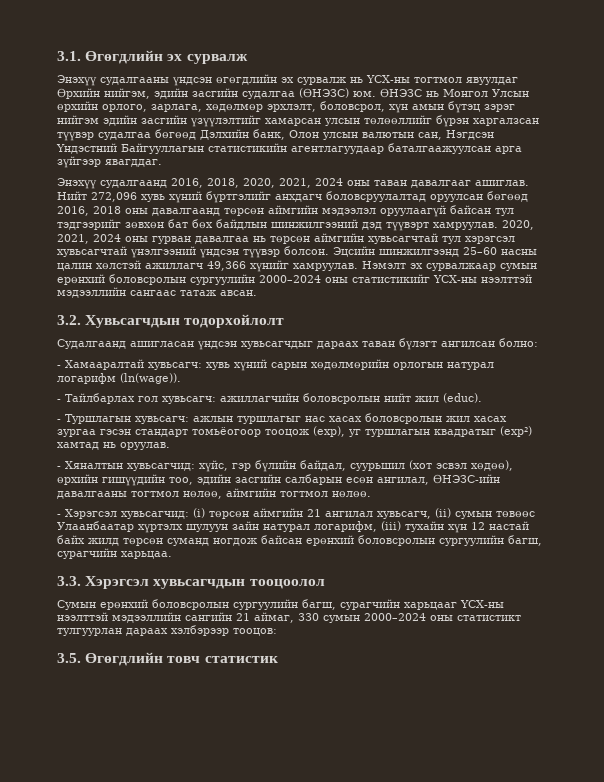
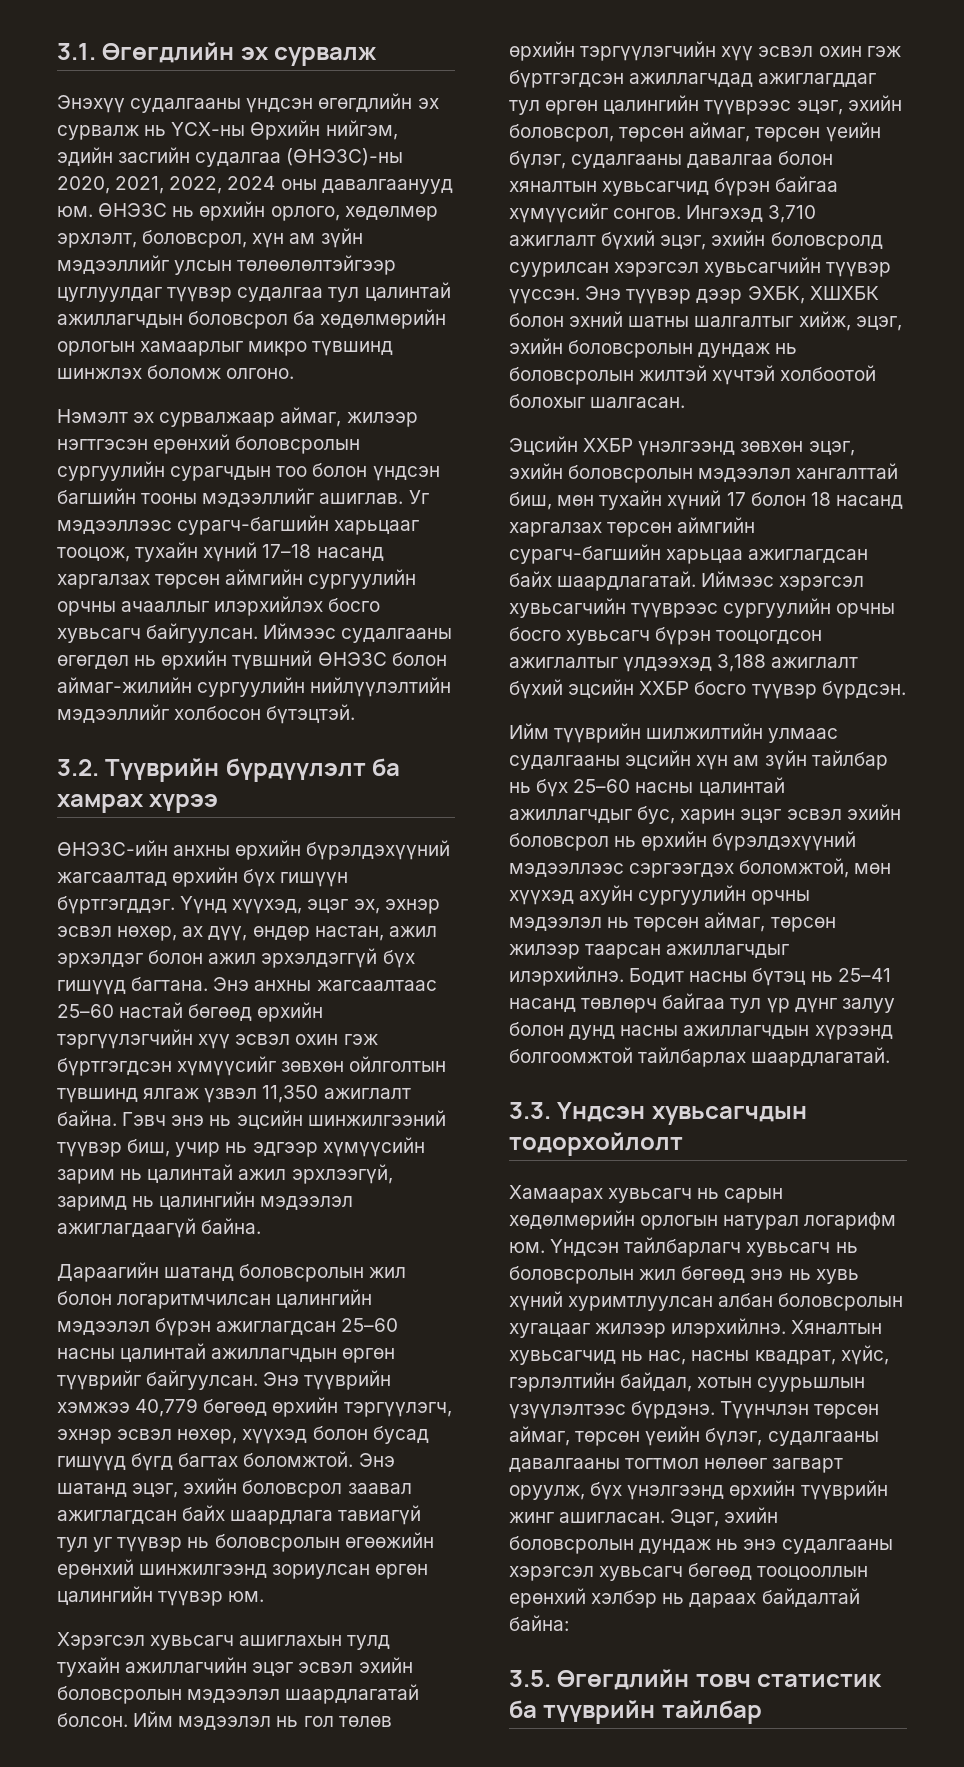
- Энэхүү судалгааны үндсэн өгөгдлийн эх сурвалж нь ҮСХ-ны тогтмол явуулдаг Өрхийн нийгэм, эдийн засгийн судалгаа (ӨНЭЗС) юм.
+ Энэхүү судалгааны үндсэн өгөгдлийн эх сурвалж нь ҮСХ-ны Өрхийн нийгэм, эдийн засгийн судалгаа (ӨНЭЗС)-ны 2020, 2021, 2022, 2024 оны давалгаанууд юм.
- ӨНЭЗС нь Монгол Улсын өрхийн орлого, зарлага, хөдөлмөр эрхлэлт, боловсрол, хүн амын бүтэц зэрэг нийгэм эдийн засгийн үзүүлэлтийг хамарсан улсын төлөөллийг бүрэн харгалзсан түүвэр судалгаа бөгөөд Дэлхийн банк, Олон улсын валютын сан, Нэгдсэн Үндэстний Байгууллагын статистикийн агентлагуудаар баталгаажуулсан арга зүйгээр явагддаг.
- Энэхүү судалгаанд 2016, 2018, 2020, 2021, 2024 оны таван давалгааг ашиглав. Нийт 272,096 хувь хүний бүртгэлийг анхдагч боловсруулалтад оруулсан бөгөөд 2016, 2018 оны давалгаанд төрсөн аймгийн мэдээлэл оруулаагүй байсан тул тэдгээрийг зөвхөн бат бөх байдлын шинжилгээний дэд түүвэрт хамруулав. 2020, 2021, 2024 оны гурван давалгаа нь төрсөн аймгийн хувьсагчтай тул хэрэгсэл хувьсагчтай үнэлгээний үндсэн түүвэр болсон. Эцсийн шинжилгээнд 25–60 насны цалин хөлстэй ажиллагч 49,366 хүнийг хамруулав. Нэмэлт эх сурвалжаар сумын ерөнхий боловсролын сургуулийн 2000–2024 оны статистикийг ҮСХ-ны нээлттэй мэдээллийн сангаас татаж авсан.
- 3.2. Хувьсагчдын тодорхойлолт
- Судалгаанд ашигласан үндсэн хувьсагчдыг дараах таван бүлэгт ангилсан болно:
- - Хамааралтай хувьсагч: хувь хүний сарын хөдөлмөрийн орлогын натурал логарифм (ln(wage)).
- - Тайлбарлах гол хувьсагч: ажиллагчийн боловсролын нийт жил (educ).
- - Туршлагын хувьсагч: ажлын туршлагыг нас хасах боловсролын жил хасах зургаа гэсэн стандарт томьёогоор тооцож (exp), уг туршлагын квадратыг (exp²) хамтад нь оруулав.
- - Хяналтын хувьсагчид: хүйс, гэр бүлийн байдал, суурьшил (хот эсвэл хөдөө), өрхийн гишүүдийн тоо, эдийн засгийн салбарын есөн ангилал, ӨНЭЗС-ийн давалгааны тогтмол нөлөө, аймгийн тогтмол нөлөө.
- - Хэрэгсэл хувьсагчид: (i) төрсөн аймгийн 21 ангилал хувьсагч, (ii) сумын төвөөс Улаанбаатар хүртэлх шулуун зайн натурал логарифм, (iii) тухайн хүн 12 настай байх жилд төрсөн суманд ногдож байсан ерөнхий боловсролын сургуулийн багш, сурагчийн харьцаа.
- 3.3. Хэрэгсэл хувьсагчдын тооцоолол
- Сумын ерөнхий боловсролын сургуулийн багш, сурагчийн харьцааг ҮСХ-ны нээлттэй мэдээллийн сангийн 21 аймаг, 330 сумын 2000–2024 оны статистикт тулгуурлан дараах хэлбэрээр тооцов:
+ ӨНЭЗС нь өрхийн орлого, хөдөлмөр эрхлэлт, боловсрол, хүн ам зүйн мэдээллийг улсын төлөөлөлтэйгээр цуглуулдаг түүвэр судалгаа тул цалинтай ажиллагчдын боловсрол ба хөдөлмөрийн орлогын хамаарлыг микро түвшинд шинжлэх боломж олгоно.
+ Нэмэлт эх сурвалжаар аймаг, жилээр нэгтгэсэн ерөнхий боловсролын сургуулийн сурагчдын тоо болон үндсэн багшийн тооны мэдээллийг ашиглав. Уг мэдээллээс сурагч-багшийн харьцааг тооцож, тухайн хүний 17–18 насанд харгалзах төрсөн аймгийн сургуулийн орчны ачааллыг илэрхийлэх босго хувьсагч байгуулсан. Иймээс судалгааны өгөгдөл нь өрхийн түвшний ӨНЭЗС болон аймаг-жилийн сургуулийн нийлүүлэлтийн мэдээллийг холбосон бүтэцтэй.
+ 3.2. Түүврийн бүрдүүлэлт ба хамрах хүрээ
+ ӨНЭЗС-ийн анхны өрхийн бүрэлдэхүүний жагсаалтад өрхийн бүх гишүүн бүртгэгддэг. Үүнд хүүхэд, эцэг эх, эхнэр эсвэл нөхөр, ах дүү, өндөр настан, ажил эрхэлдэг болон ажил эрхэлдэггүй бүх гишүүд багтана. Энэ анхны жагсаалтаас 25–60 настай бөгөөд өрхийн тэргүүлэгчийн хүү эсвэл охин гэж бүртгэгдсэн хүмүүсийг зөвхөн ойлголтын түвшинд ялгаж үзвэл 11,350 ажиглалт байна. Гэвч энэ нь эцсийн шинжилгээний түүвэр биш, учир нь эдгээр хүмүүсийн зарим нь цалинтай ажил эрхлээгүй, заримд нь цалингийн мэдээлэл ажиглагдаагүй байна.
+ Дараагийн шатанд боловсролын жил болон логаритмчилсан цалингийн мэдээлэл бүрэн ажиглагдсан 25–60 насны цалинтай ажиллагчдын өргөн түүврийг байгуулсан. Энэ түүврийн хэмжээ 40,779 бөгөөд өрхийн тэргүүлэгч, эхнэр эсвэл нөхөр, хүүхэд болон бусад гишүүд бүгд багтах боломжтой. Энэ шатанд эцэг, эхийн боловсрол заавал ажиглагдсан байх шаардлага тавиагүй тул уг түүвэр нь боловсролын өгөөжийн ерөнхий шинжилгээнд зориулсан өргөн цалингийн түүвэр юм.
+ Хэрэгсэл хувьсагч ашиглахын тулд тухайн ажиллагчийн эцэг эсвэл эхийн боловсролын мэдээлэл шаардлагатай болсон. Ийм мэдээлэл нь гол төлөв өрхийн тэргүүлэгчийн хүү эсвэл охин гэж бүртгэгдсэн ажиллагчдад ажиглагддаг тул өргөн цалингийн түүврээс эцэг, эхийн боловсрол, төрсөн аймаг, төрсөн үеийн бүлэг, судалгааны давалгаа болон хяналтын хувьсагчид бүрэн байгаа хүмүүсийг сонгов. Ингэхэд 3,710 ажиглалт бүхий эцэг, эхийн боловсролд суурилсан хэрэгсэл хувьсагчийн түүвэр үүссэн. Энэ түүвэр дээр ЭХБК, ХШХБК болон эхний шатны шалгалтыг хийж, эцэг, эхийн боловсролын дундаж нь боловсролын жилтэй хүчтэй холбоотой болохыг шалгасан.
+ Эцсийн ХХБР үнэлгээнд зөвхөн эцэг, эхийн боловсролын мэдээлэл хангалттай биш, мөн тухайн хүний 17 болон 18 насанд харгалзах төрсөн аймгийн сурагч-багшийн харьцаа ажиглагдсан байх шаардлагатай. Иймээс хэрэгсэл хувьсагчийн түүврээс сургуулийн орчны босго хувьсагч бүрэн тооцогдсон ажиглалтыг үлдээхэд 3,188 ажиглалт бүхий эцсийн ХХБР босго түүвэр бүрдсэн.
+ Ийм түүврийн шилжилтийн улмаас судалгааны эцсийн хүн ам зүйн тайлбар нь бүх 25–60 насны цалинтай ажиллагчдыг бус, харин эцэг эсвэл эхийн боловсрол нь өрхийн бүрэлдэхүүний мэдээллээс сэргээгдэх боломжтой, мөн хүүхэд ахуйн сургуулийн орчны мэдээлэл нь төрсөн аймаг, төрсөн жилээр таарсан ажиллагчдыг илэрхийлнэ. Бодит насны бүтэц нь 25–41 насанд төвлөрч байгаа тул үр дүнг залуу болон дунд насны ажиллагчдын хүрээнд болгоомжтой тайлбарлах шаардлагатай.
+ 3.3. Үндсэн хувьсагчдын тодорхойлолт
+ Хамаарах хувьсагч нь сарын хөдөлмөрийн орлогын натурал логарифм юм. Үндсэн тайлбарлагч хувьсагч нь боловсролын жил бөгөөд энэ нь хувь хүний хуримтлуулсан албан боловсролын хугацааг жилээр илэрхийлнэ. Хяналтын хувьсагчид нь нас, насны квадрат, хүйс, гэрлэлтийн байдал, хотын суурьшлын үзүүлэлтээс бүрдэнэ. Түүнчлэн төрсөн аймаг, төрсөн үеийн бүлэг, судалгааны давалгааны тогтмол нөлөөг загварт оруулж, бүх үнэлгээнд өрхийн түүврийн жинг ашигласан. Эцэг, эхийн боловсролын дундаж нь энэ судалгааны хэрэгсэл хувьсагч бөгөөд тооцооллын ерөнхий хэлбэр нь дараах байдалтай байна:
- 3.5. Өгөгдлийн товч статистик
+ 3.5. Өгөгдлийн товч статистик ба түүврийн тайлбар

